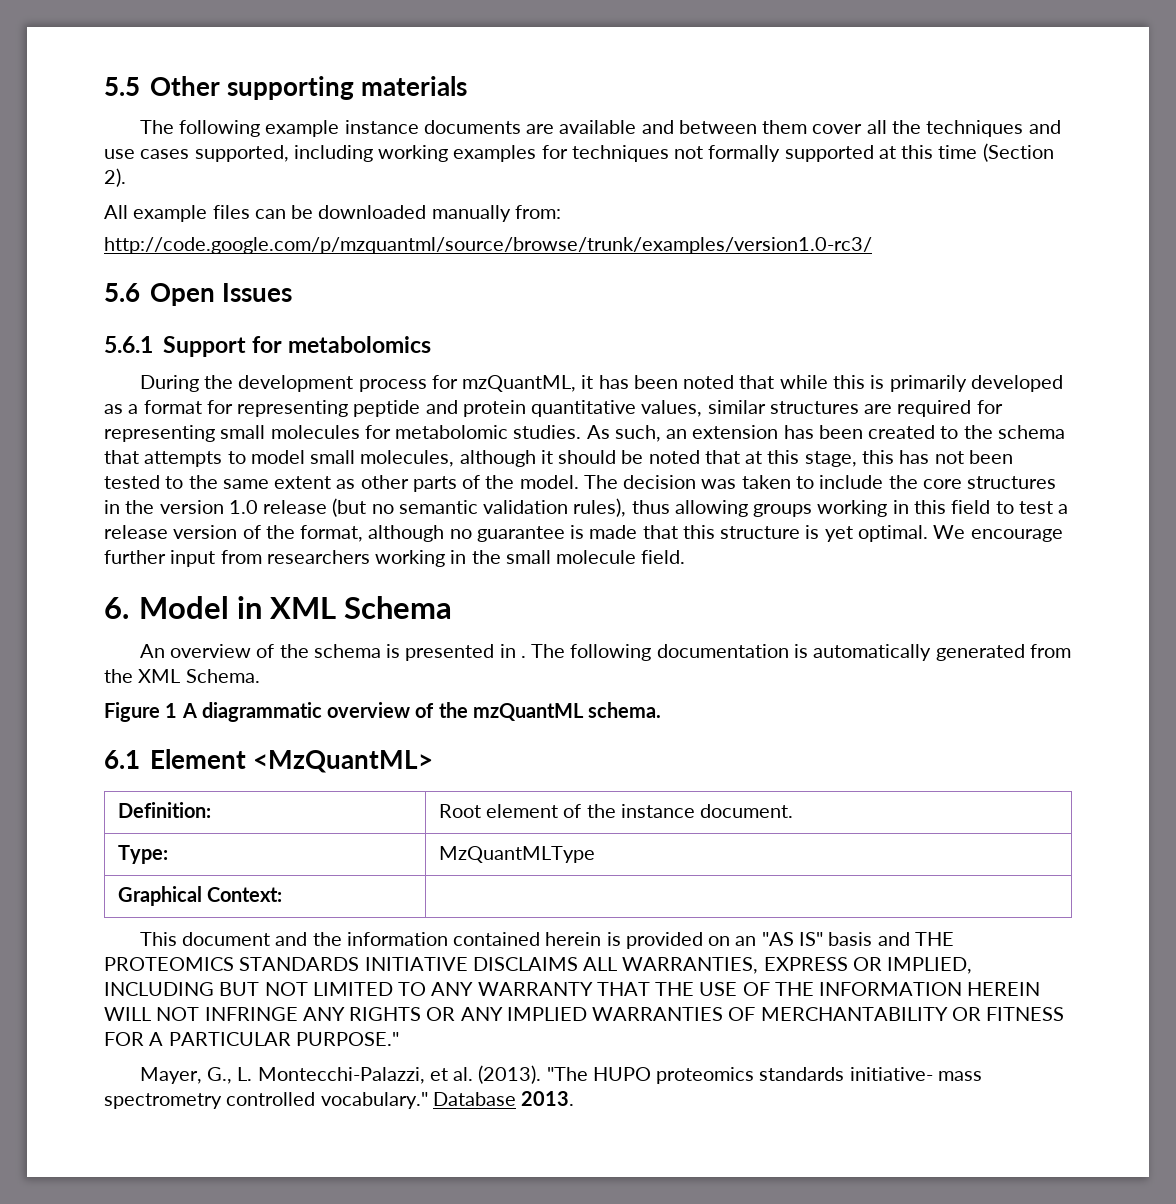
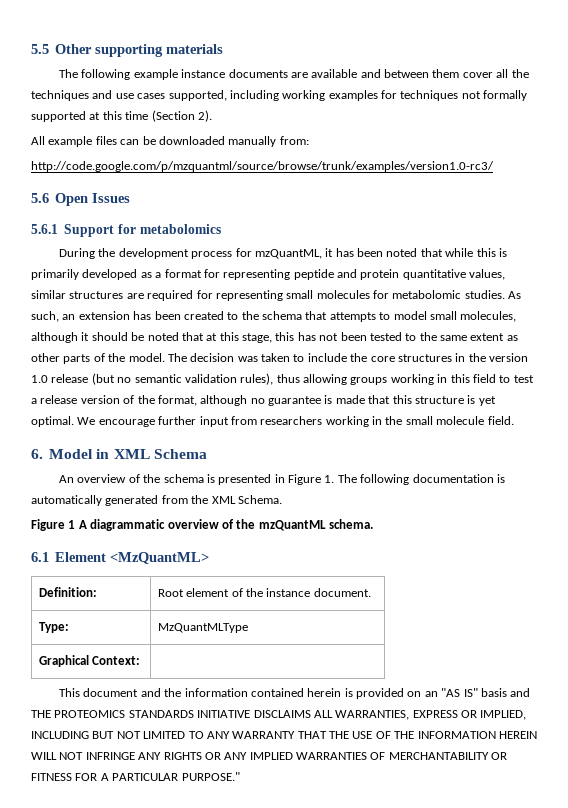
- An overview of the schema is presented in . The following documentation is automatically generated from the XML Schema.
+ An overview of the schema is presented in Figure 1. The following documentation is automatically generated from the XML Schema.
- Mayer, G., L. Montecchi-Palazzi, et al. (2013). "The HUPO proteomics standards initiative- mass spectrometry controlled vocabulary." Database 2013.

